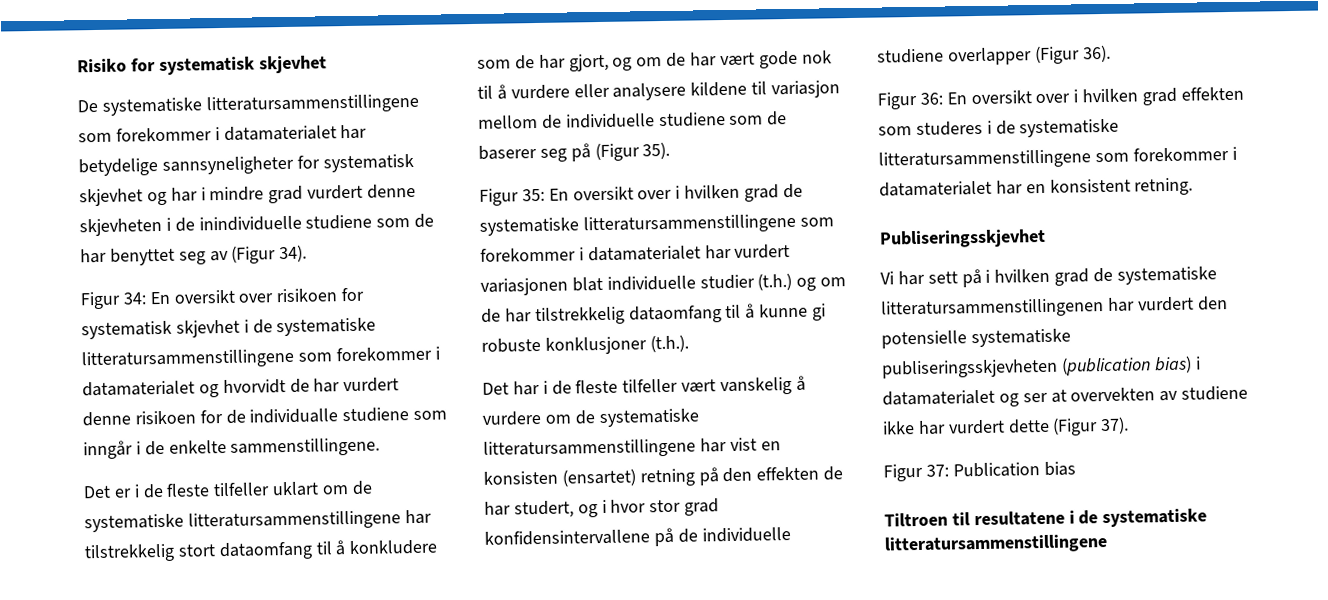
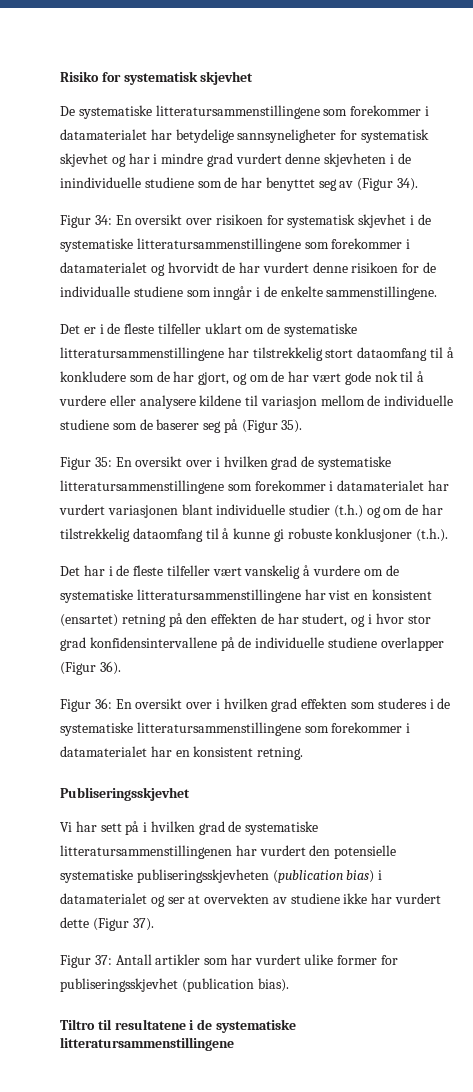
- Figur 35: En oversikt over i hvilken grad de systematiske litteratursammenstillingene som forekommer i datamaterialet har vurdert variasjonen blat individuelle studier (t.h.) og om de har tilstrekkelig dataomfang til å kunne gi robuste konklusjoner (t.h.).
+ Figur 35: En oversikt over i hvilken grad de systematiske litteratursammenstillingene som forekommer i datamaterialet har vurdert variasjonen blant individuelle studier (t.h.) og om de har tilstrekkelig dataomfang til å kunne gi robuste konklusjoner (t.h.).
- Det har i de fleste tilfeller vært vanskelig å vurdere om de systematiske litteratursammenstillingene har vist en konsisten (ensartet) retning på den effekten de har studert, og i hvor stor grad konfidensintervallene på de individuelle studiene overlapper (Figur 36).
+ Det har i de fleste tilfeller vært vanskelig å vurdere om de systematiske litteratursammenstillingene har vist en konsistent (ensartet) retning på den effekten de har studert, og i hvor stor grad konfidensintervallene på de individuelle studiene overlapper (Figur 36).
- Figur 37: Publication bias
- Tiltroen til resultatene i de systematiske litteratursammenstillingene
+ Figur 37: Antall artikler som har vurdert ulike former for publiseringsskjevhet (publication bias).
+ Tiltro til resultatene i de systematiske litteratursammenstillingene

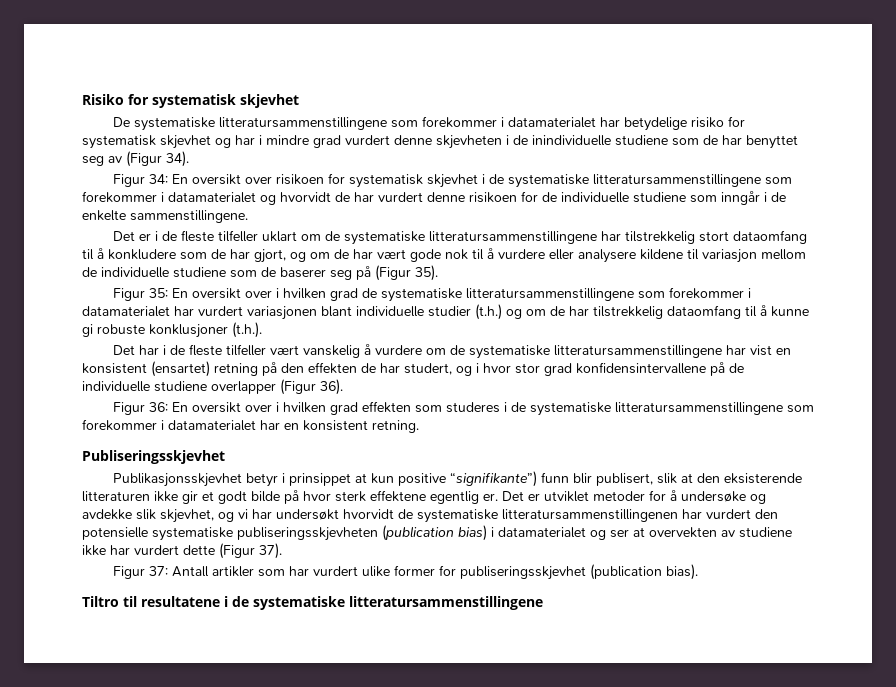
- De systematiske litteratursammenstillingene som forekommer i datamaterialet har betydelige sannsyneligheter for systematisk skjevhet og har i mindre grad vurdert denne skjevheten i de inindividuelle studiene som de har benyttet seg av (Figur 34).
+ De systematiske litteratursammenstillingene som forekommer i datamaterialet har betydelige risiko for systematisk skjevhet og har i mindre grad vurdert denne skjevheten i de inindividuelle studiene som de har benyttet seg av (Figur 34).
- Figur 34: En oversikt over risikoen for systematisk skjevhet i de systematiske litteratursammenstillingene som forekommer i datamaterialet og hvorvidt de har vurdert denne risikoen for de individualle studiene som inngår i de enkelte sammenstillingene.
+ Figur 34: En oversikt over risikoen for systematisk skjevhet i de systematiske litteratursammenstillingene som forekommer i datamaterialet og hvorvidt de har vurdert denne risikoen for de individuelle studiene som inngår i de enkelte sammenstillingene.
- Vi har sett på i hvilken grad de systematiske litteratursammenstillingenen har vurdert den potensielle systematiske publiseringsskjevheten (publication bias) i datamaterialet og ser at overvekten av studiene ikke har vurdert dette (Figur 37).
+ Publikasjonsskjevhet betyr i prinsippet at kun positive “signifikante”) funn blir publisert, slik at den eksisterende litteraturen ikke gir et godt bilde på hvor sterk effektene egentlig er. Det er utviklet metoder for å undersøke og avdekke slik skjevhet, og vi har undersøkt hvorvidt de systematiske litteratursammenstillingenen har vurdert den potensielle systematiske publiseringsskjevheten (publication bias) i datamaterialet og ser at overvekten av studiene ikke har vurdert dette (Figur 37).

